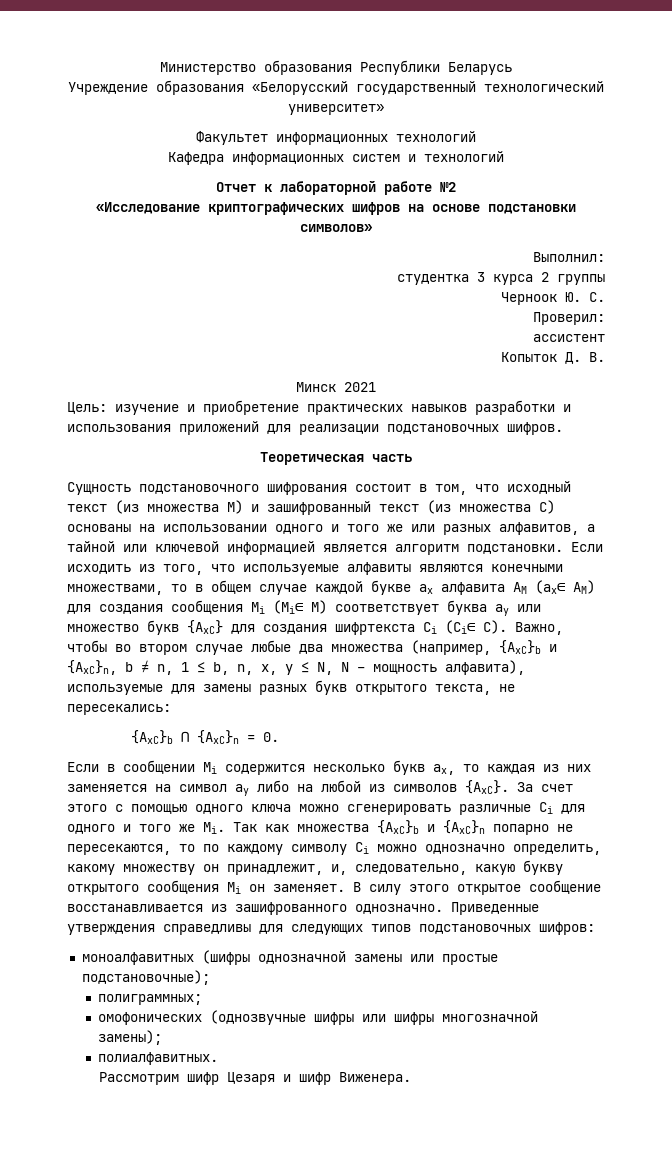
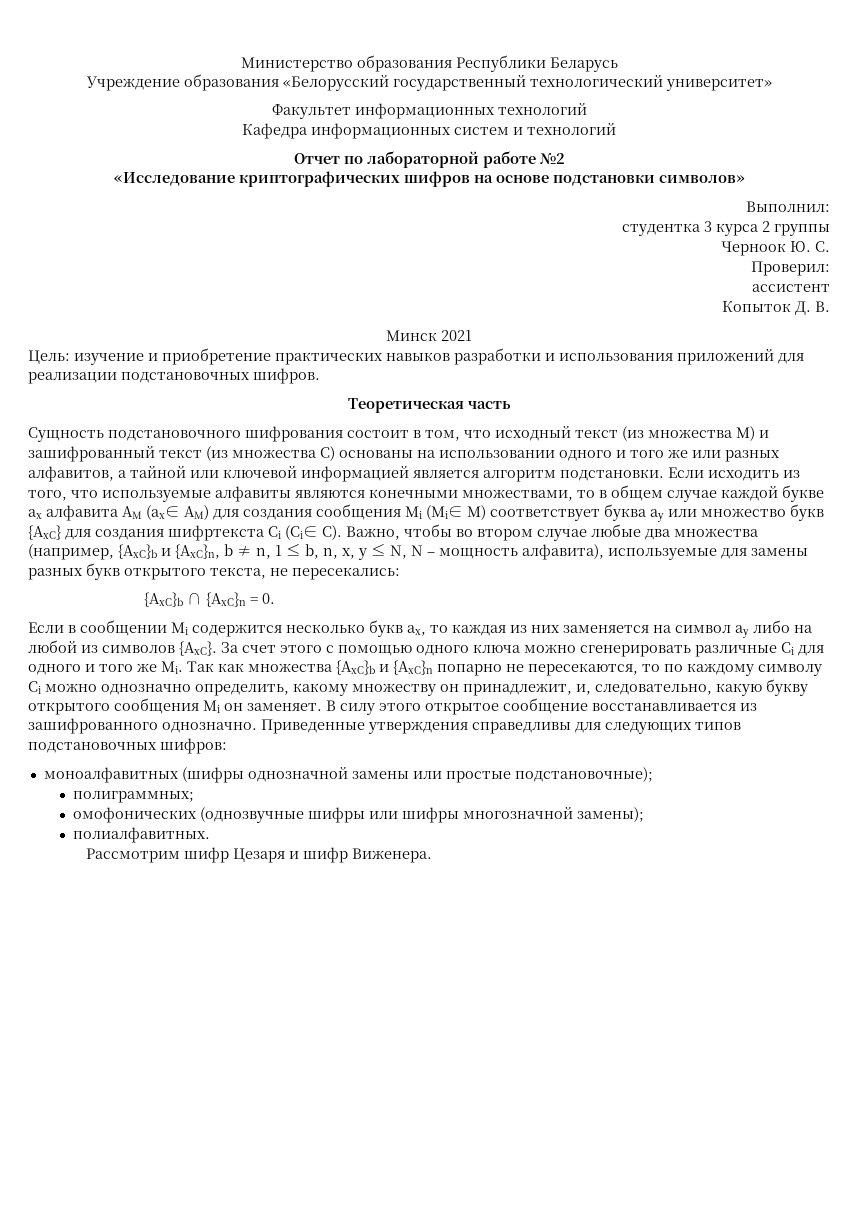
- Отчет к лабораторной работе №2
+ Отчет по лабораторной работе №2

